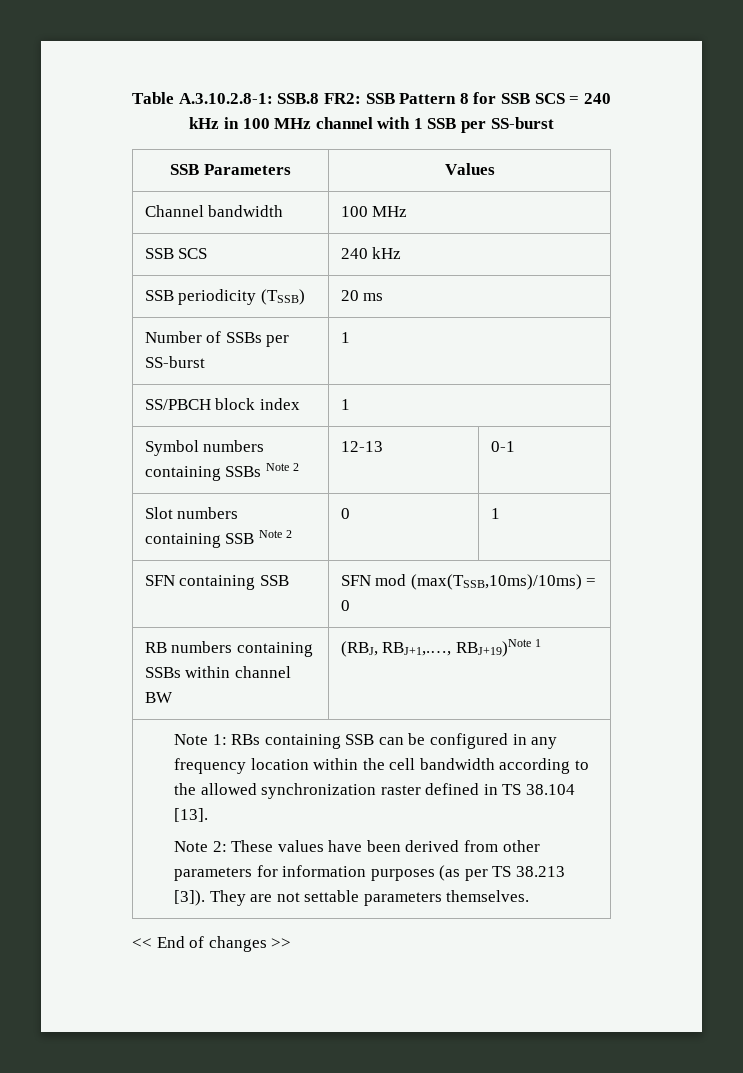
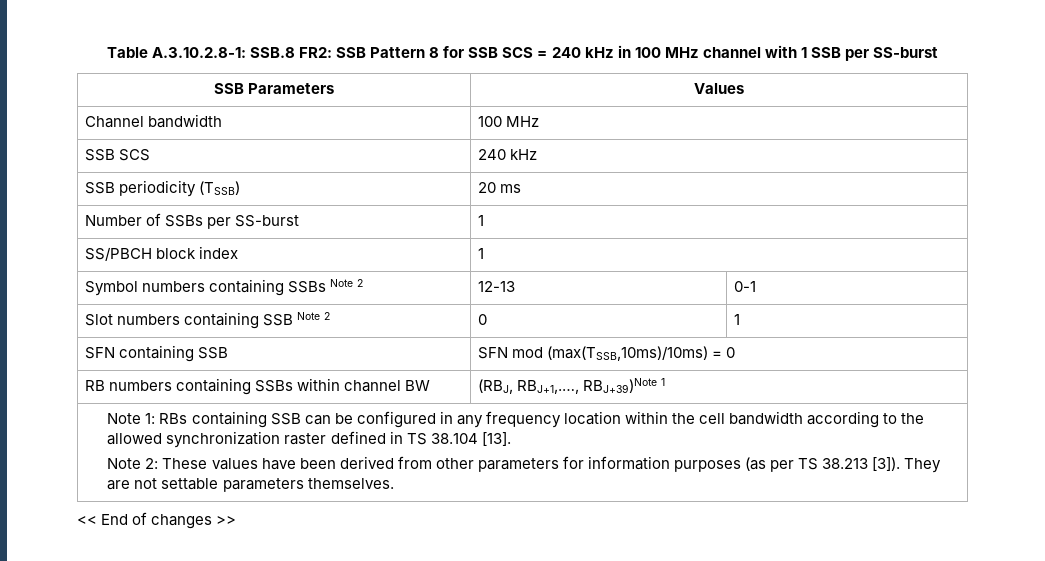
- RB numbers containing SSBs within channel BW | (RBJ, RBJ+1,.…, RBJ+19)Note 1
+ RB numbers containing SSBs within channel BW | (RBJ, RBJ+1,.…, RBJ+39)Note 1

